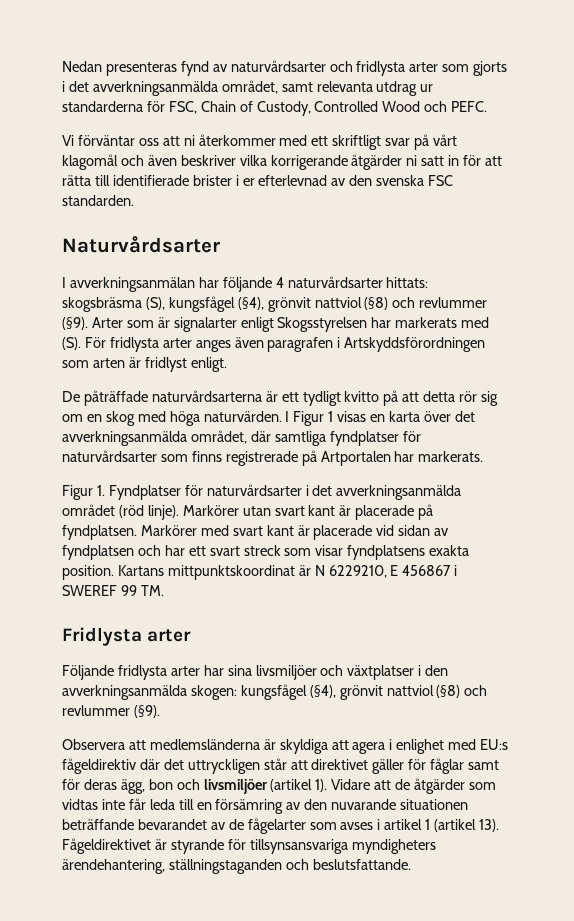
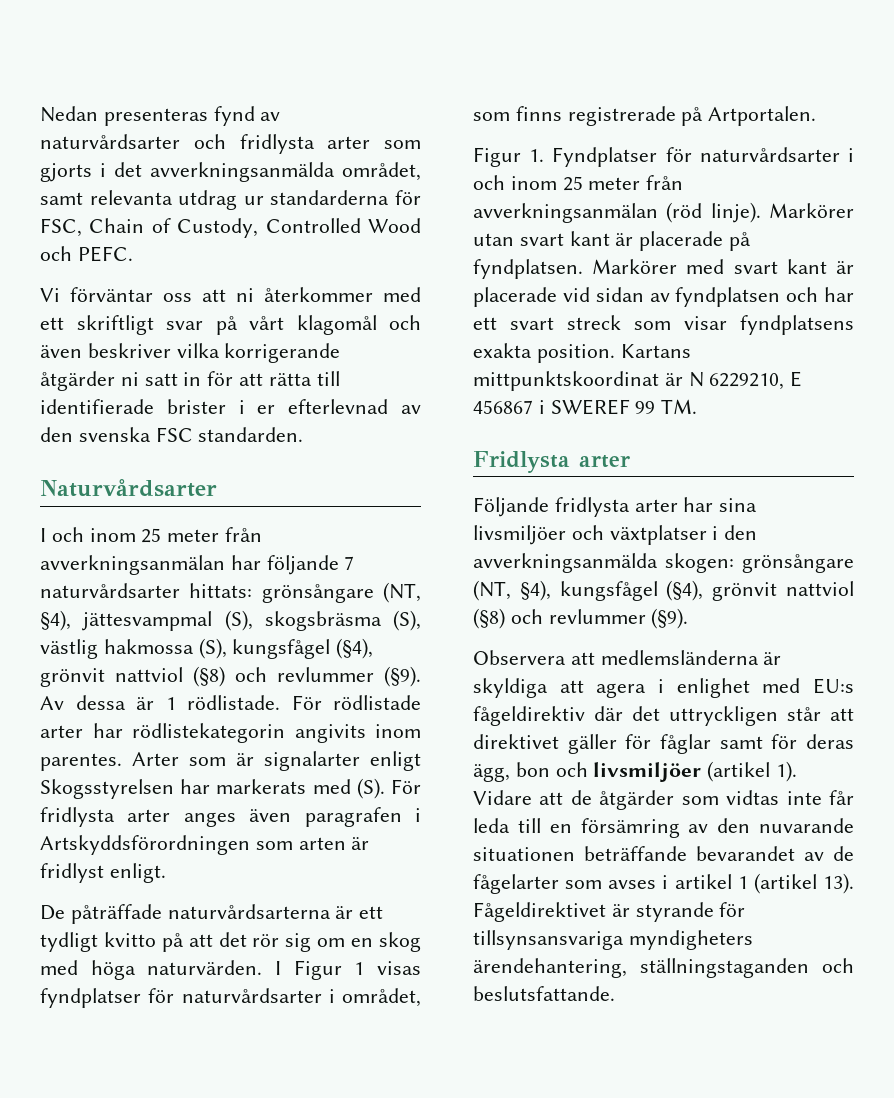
- I avverkningsanmälan har följande 4 naturvårdsarter hittats: skogsbräsma (S), kungsfågel (§4), grönvit nattviol (§8) och revlummer (§9).
+ I och inom 25 meter från avverkningsanmälan har följande 7 naturvårdsarter hittats: grönsångare (NT, §4), jättesvampmal (S), skogsbräsma (S), västlig hakmossa (S), kungsfågel (§4), grönvit nattviol (§8) och revlummer (§9).
+ Av dessa är 1 rödlistade. För rödlistade arter har rödlistekategorin angivits inom parentes.
- De påträffade naturvårdsarterna är ett tydligt kvitto på att detta rör sig om en skog med höga naturvärden.
+ De påträffade naturvårdsarterna är ett tydligt kvitto på att det rör sig om en skog med höga naturvärden.
- I Figur 1 visas en karta över det avverkningsanmälda området, där samtliga fyndplatser för naturvårdsarter som finns registrerade på Artportalen har markerats.
+ I Figur 1 visas fyndplatser för naturvårdsarter i området, som finns registrerade på Artportalen.
- Figur 1. Fyndplatser för naturvårdsarter i det avverkningsanmälda området (röd linje).
+ Figur 1. Fyndplatser för naturvårdsarter i och inom 25 meter från avverkningsanmälan (röd linje).
- Följande fridlysta arter har sina livsmiljöer och växtplatser i den avverkningsanmälda skogen: kungsfågel (§4), grönvit nattviol (§8) och revlummer (§9).
+ Följande fridlysta arter har sina livsmiljöer och växtplatser i den avverkningsanmälda skogen: grönsångare (NT, §4), kungsfågel (§4), grönvit nattviol (§8) och revlummer (§9).

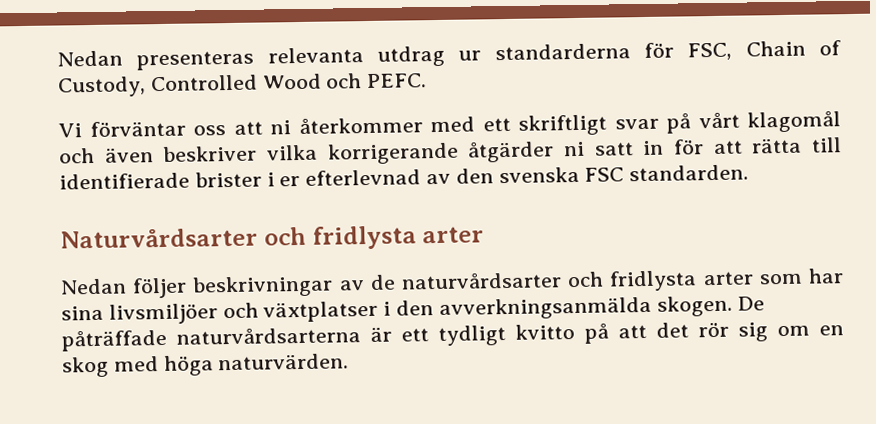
- Nedan presenteras fynd av naturvårdsarter och fridlysta arter som gjorts i det avverkningsanmälda området, samt relevanta utdrag ur standarderna för FSC, Chain of Custody, Controlled Wood och PEFC.
+ Nedan presenteras relevanta utdrag ur standarderna för FSC, Chain of Custody, Controlled Wood och PEFC.
- Naturvårdsarter
- I och inom 25 meter från avverkningsanmälan har följande 7 naturvårdsarter hittats: grönsångare (NT, §4), jättesvampmal (S), skogsbräsma (S), västlig hakmossa (S), kungsfågel (§4), grönvit nattviol (§8) och revlummer (§9). Av dessa är 1 rödlistade. För rödlistade arter har rödlistekategorin angivits inom parentes. Arter som är signalarter enligt Skogsstyrelsen har markerats med (S). För fridlysta arter anges även paragrafen i Artskyddsförordningen som arten är fridlyst enligt.
- De påträffade naturvårdsarterna är ett tydligt kvitto på att det rör sig om en skog med höga naturvärden. I Figur 1 visas fyndplatser för naturvårdsarter i området, som finns registrerade på Artportalen.
- Figur 1. Fyndplatser för naturvårdsarter i och inom 25 meter från avverkningsanmälan (röd linje). Markörer utan svart kant är placerade på fyndplatsen. Markörer med svart kant är placerade vid sidan av fyndplatsen och har ett svart streck som visar fyndplatsens exakta position. Kartans mittpunktskoordinat är N 6229210, E 456867 i SWEREF 99 TM.
- Fridlysta arter
- Följande fridlysta arter har sina livsmiljöer och växtplatser i den avverkningsanmälda skogen: grönsångare (NT, §4), kungsfågel (§4), grönvit nattviol (§8) och revlummer (§9).
- Observera att medlemsländerna är skyldiga att agera i enlighet med EU:s fågeldirektiv där det uttryckligen står att direktivet gäller för fåglar samt för deras ägg, bon och livsmiljöer (artikel 1). Vidare att de åtgärder som vidtas inte får leda till en försämring av den nuvarande situationen beträffande bevarandet av de fågelarter som avses i artikel 1 (artikel 13). Fågeldirektivet är styrande för tillsynsansvariga myndigheters ärendehantering, ställningstaganden och beslutsfattande.
+ Naturvårdsarter och fridlysta arter
+ Nedan följer beskrivningar av de naturvårdsarter och fridlysta arter som har sina livsmiljöer och växtplatser i den avverkningsanmälda skogen. De påträffade naturvårdsarterna är ett tydligt kvitto på att det rör sig om en skog med höga naturvärden.

